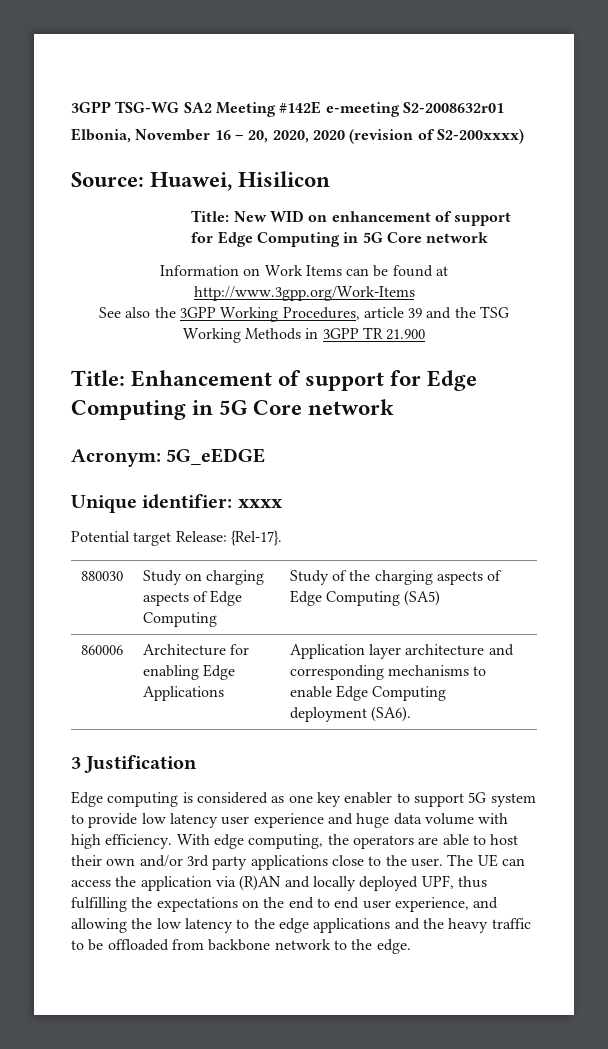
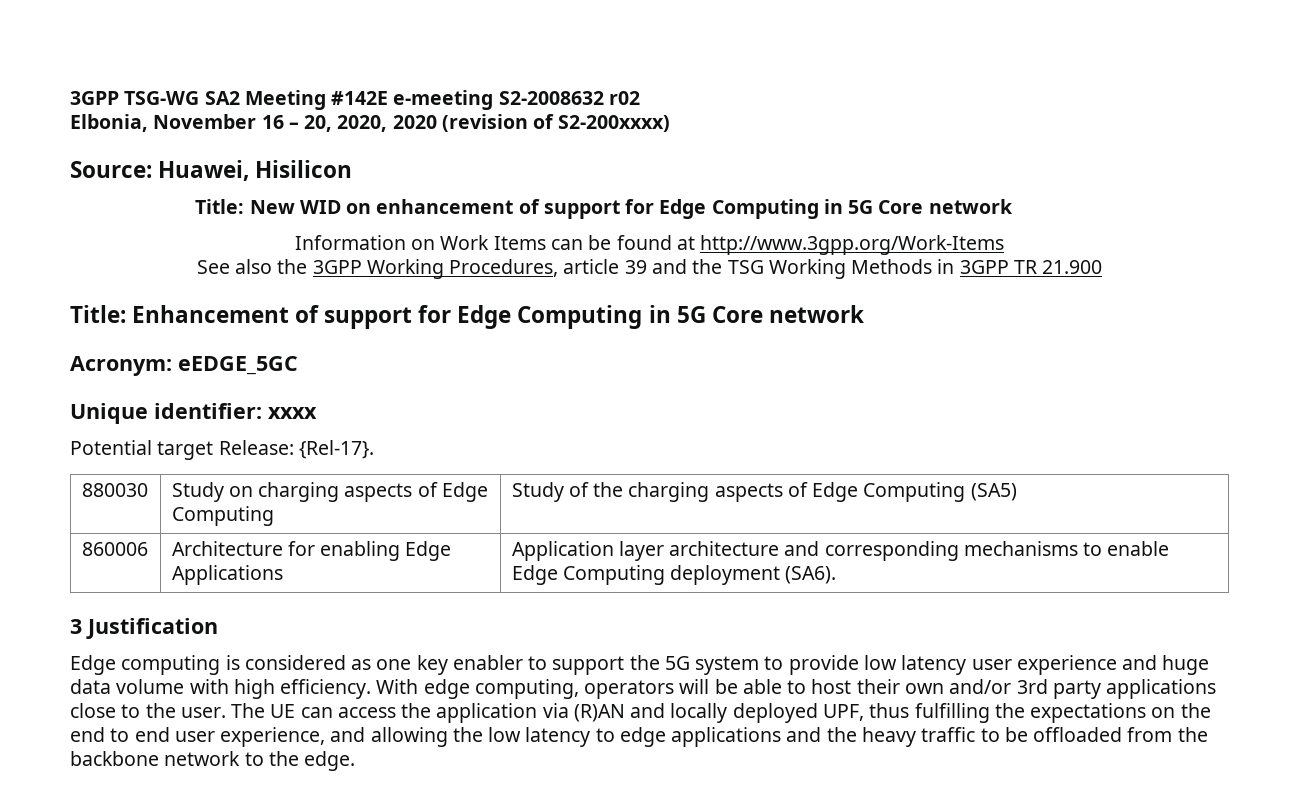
- 3GPP TSG-WG SA2 Meeting #142E e-meeting S2-2008632r01
+ 3GPP TSG-WG SA2 Meeting #142E e-meeting S2-2008632 r02
- Acronym: 5G_eEDGE
+ Acronym: eEDGE_5GC
- Edge computing is considered as one key enabler to support 5G system to provide low latency user experience and huge data volume with high efficiency.
+ Edge computing is considered as one key enabler to support the 5G system to provide low latency user experience and huge data volume with high efficiency.
- With edge computing, the operators are able to host their own and/or 3rd party applications close to the user.
+ With edge computing, operators will be able to host their own and/or 3rd party applications close to the user.
- The UE can access the application via (R)AN and locally deployed UPF, thus fulfilling the expectations on the end to end user experience, and allowing the low latency to the edge applications and the heavy traffic to be offloaded from backbone network to the edge.
+ The UE can access the application via (R)AN and locally deployed UPF, thus fulfilling the expectations on the end to end user experience, and allowing the low latency to edge applications and the heavy traffic to be offloaded from the backbone network to the edge.

